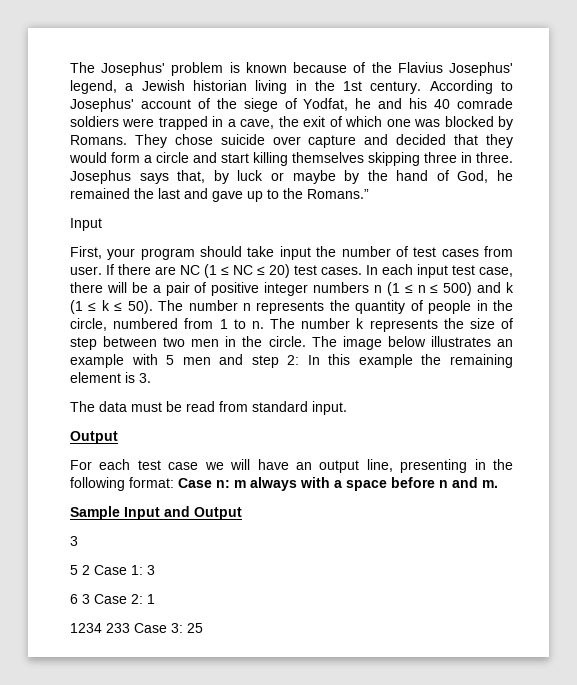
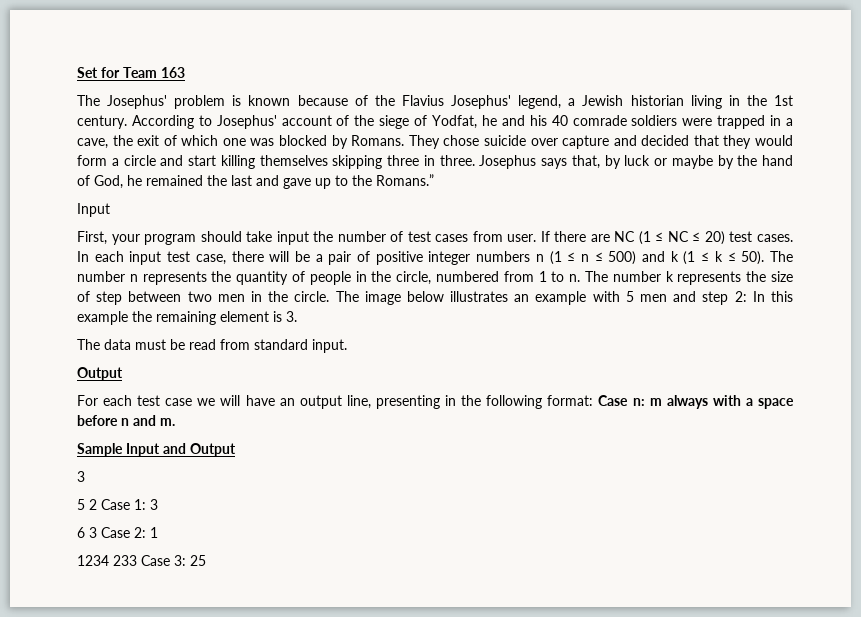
+ Set for Team 163

